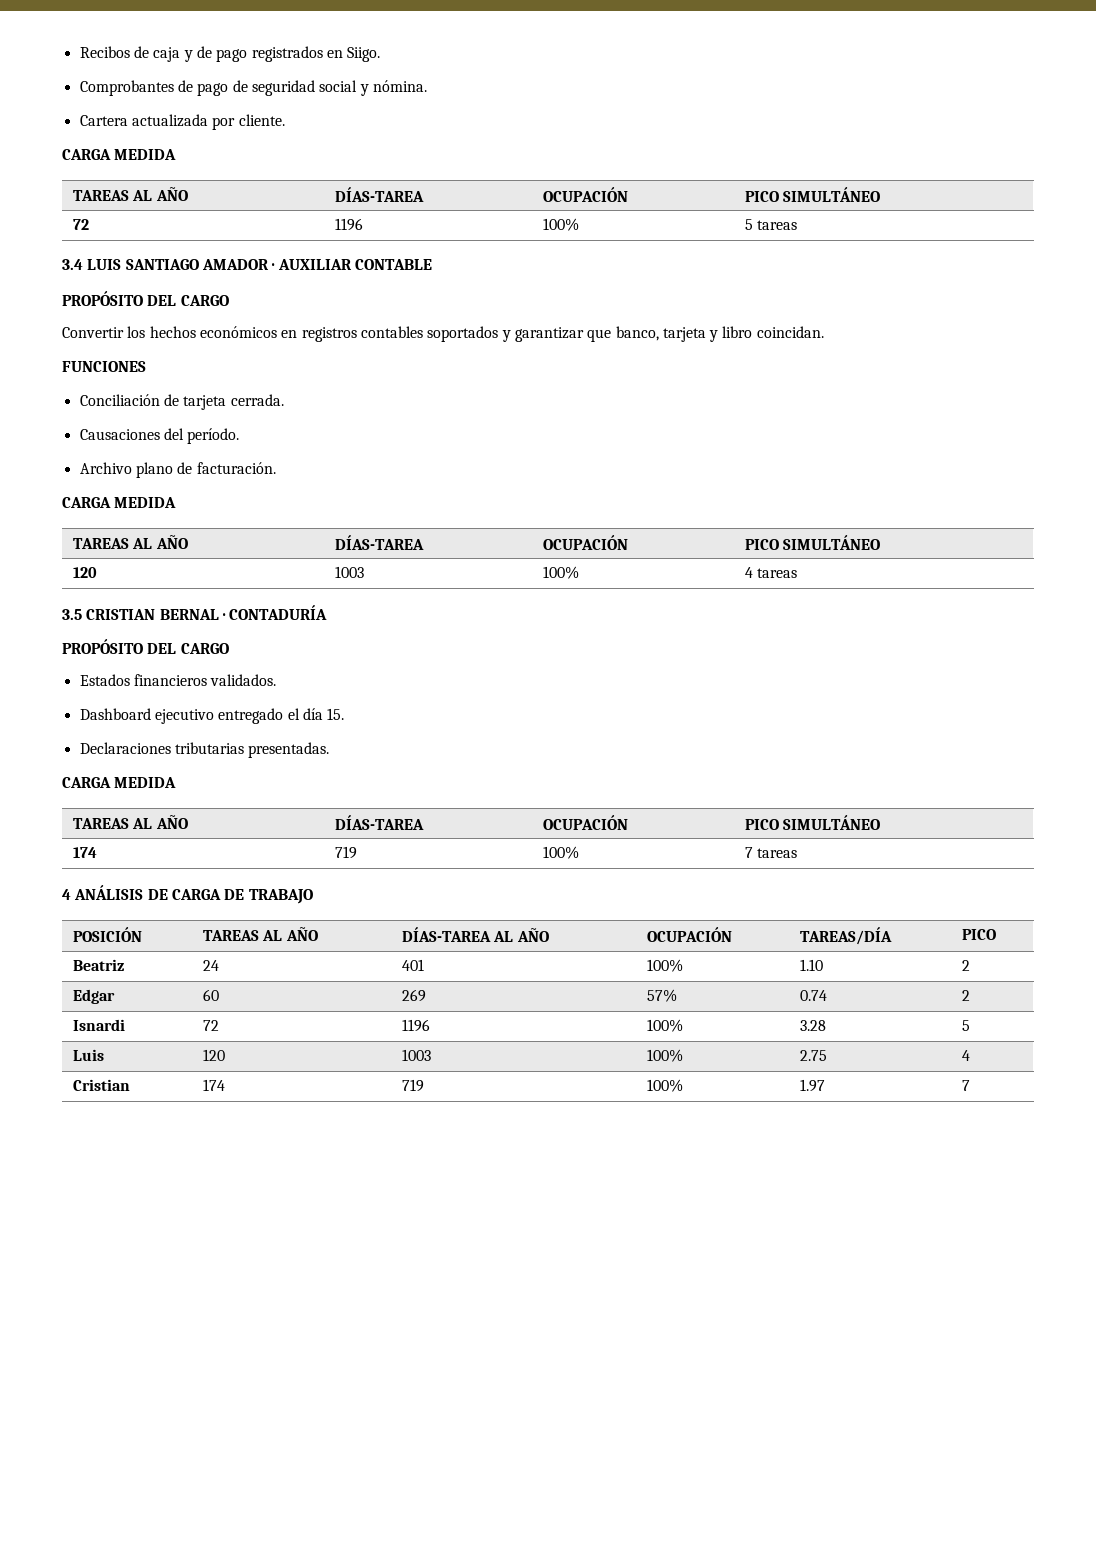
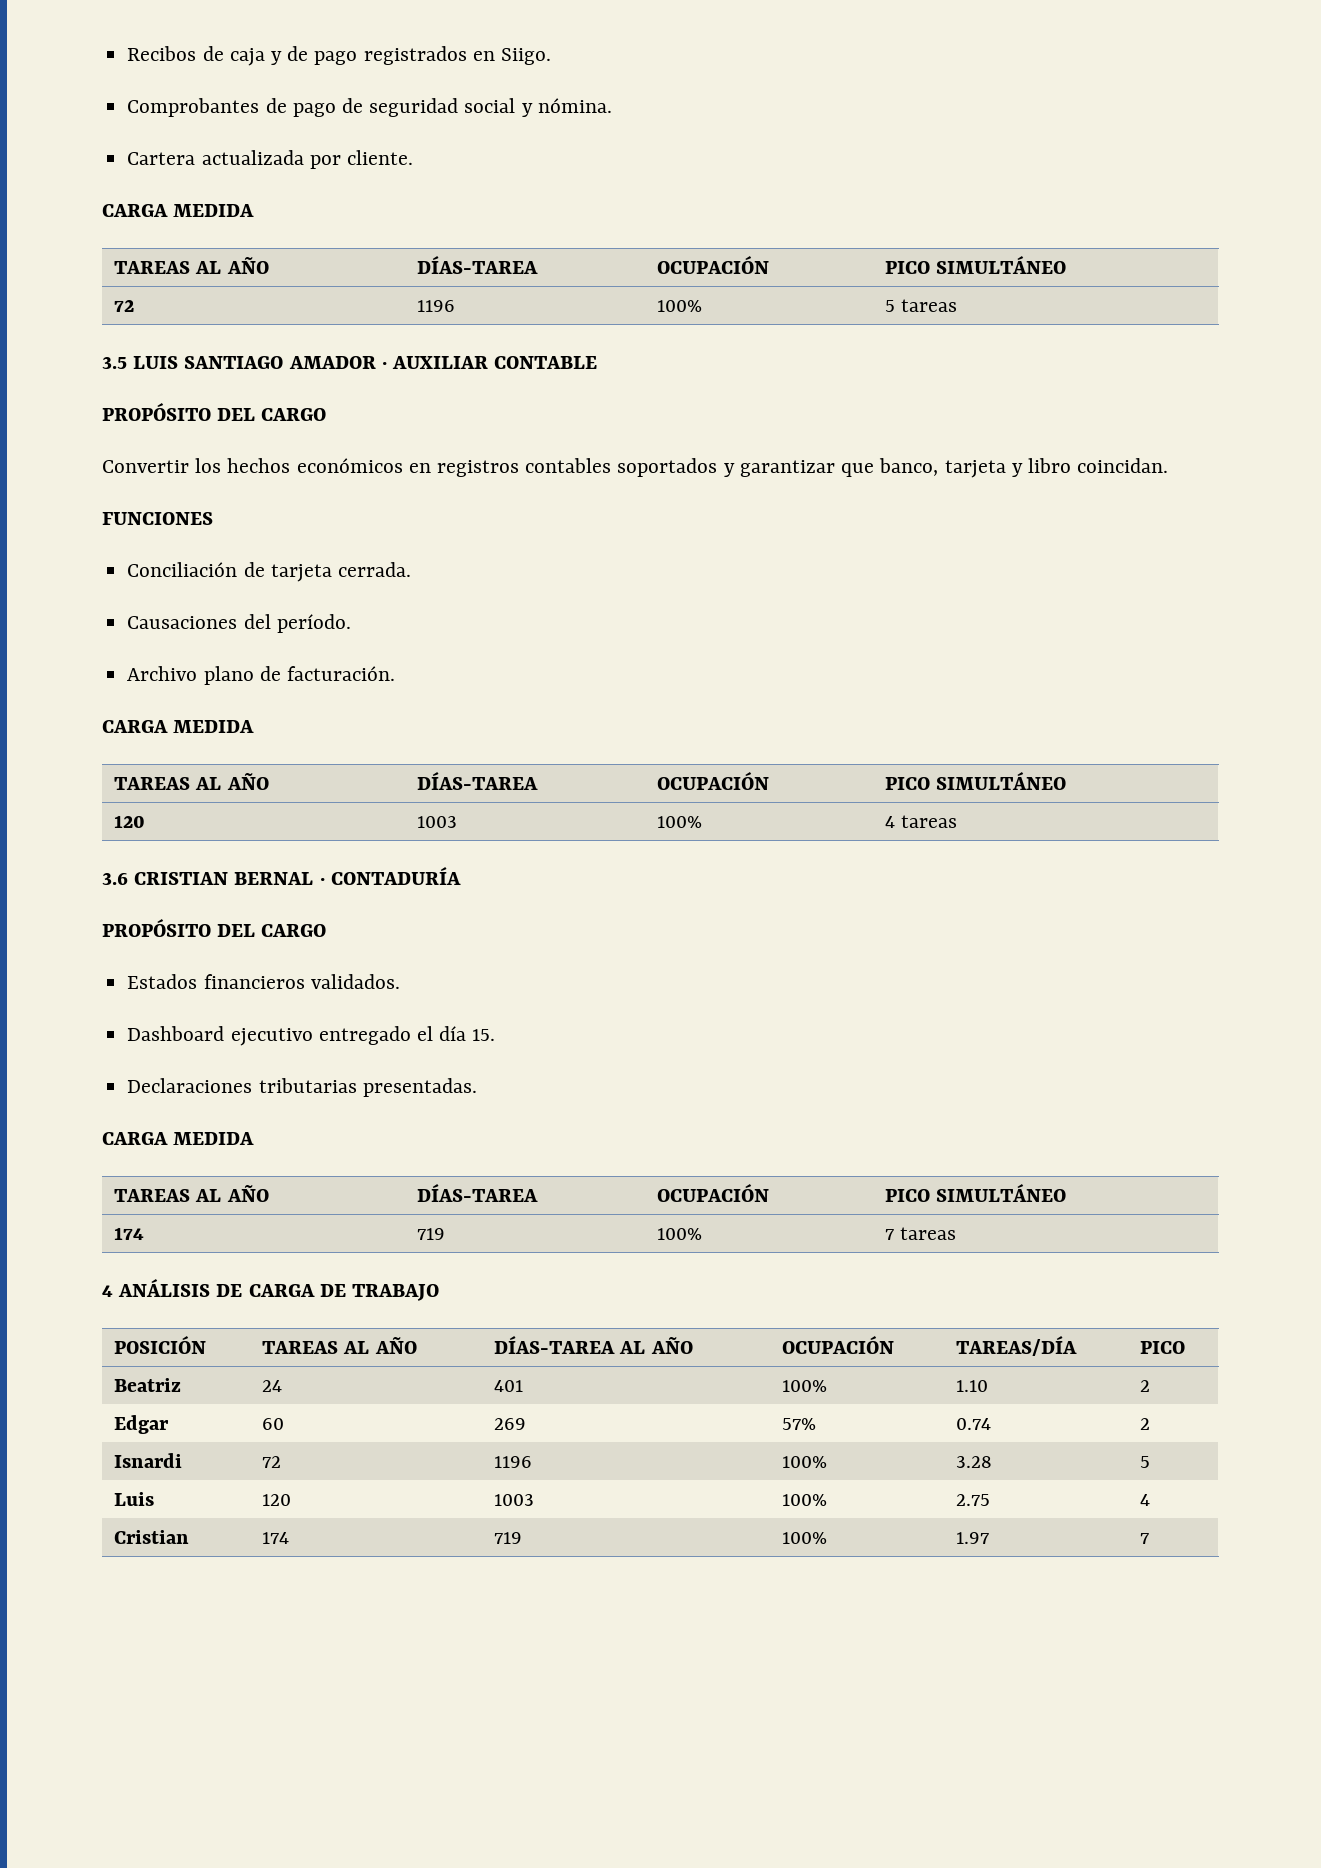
- 3.4 LUIS SANTIAGO AMADOR · AUXILIAR CONTABLE
+ 3.5 LUIS SANTIAGO AMADOR · AUXILIAR CONTABLE
- 3.5 CRISTIAN BERNAL · CONTADURÍA
+ 3.6 CRISTIAN BERNAL · CONTADURÍA

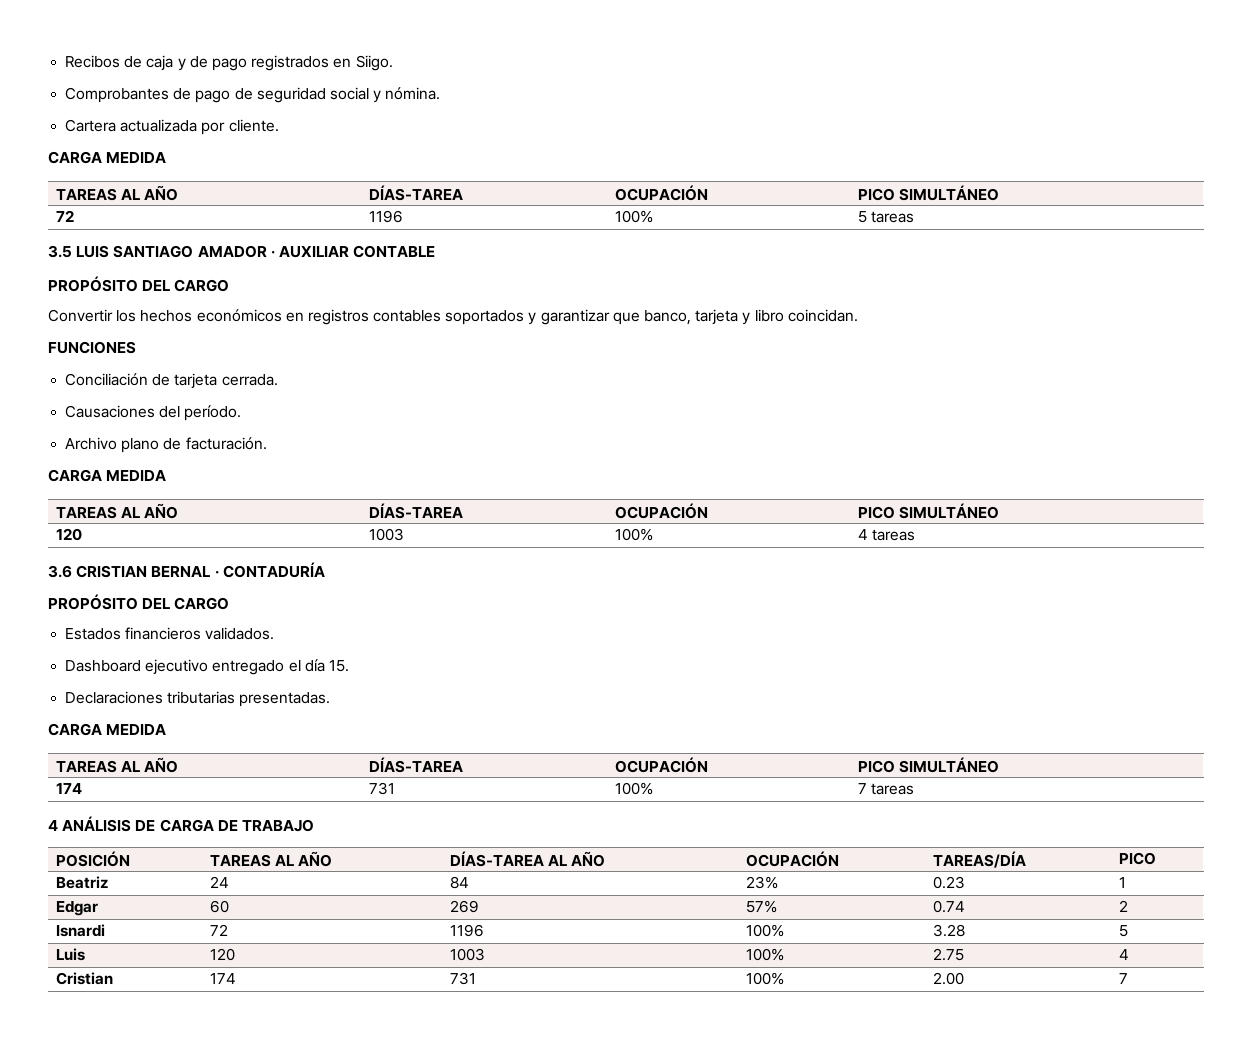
- 174 | 719 | 100% | 7 tareas
+ 174 | 731 | 100% | 7 tareas
- Beatriz | 24 | 401 | 100% | 1.10 | 2
+ Beatriz | 24 | 84 | 23% | 0.23 | 1
- Cristian | 174 | 719 | 100% | 1.97 | 7
+ Cristian | 174 | 731 | 100% | 2.00 | 7

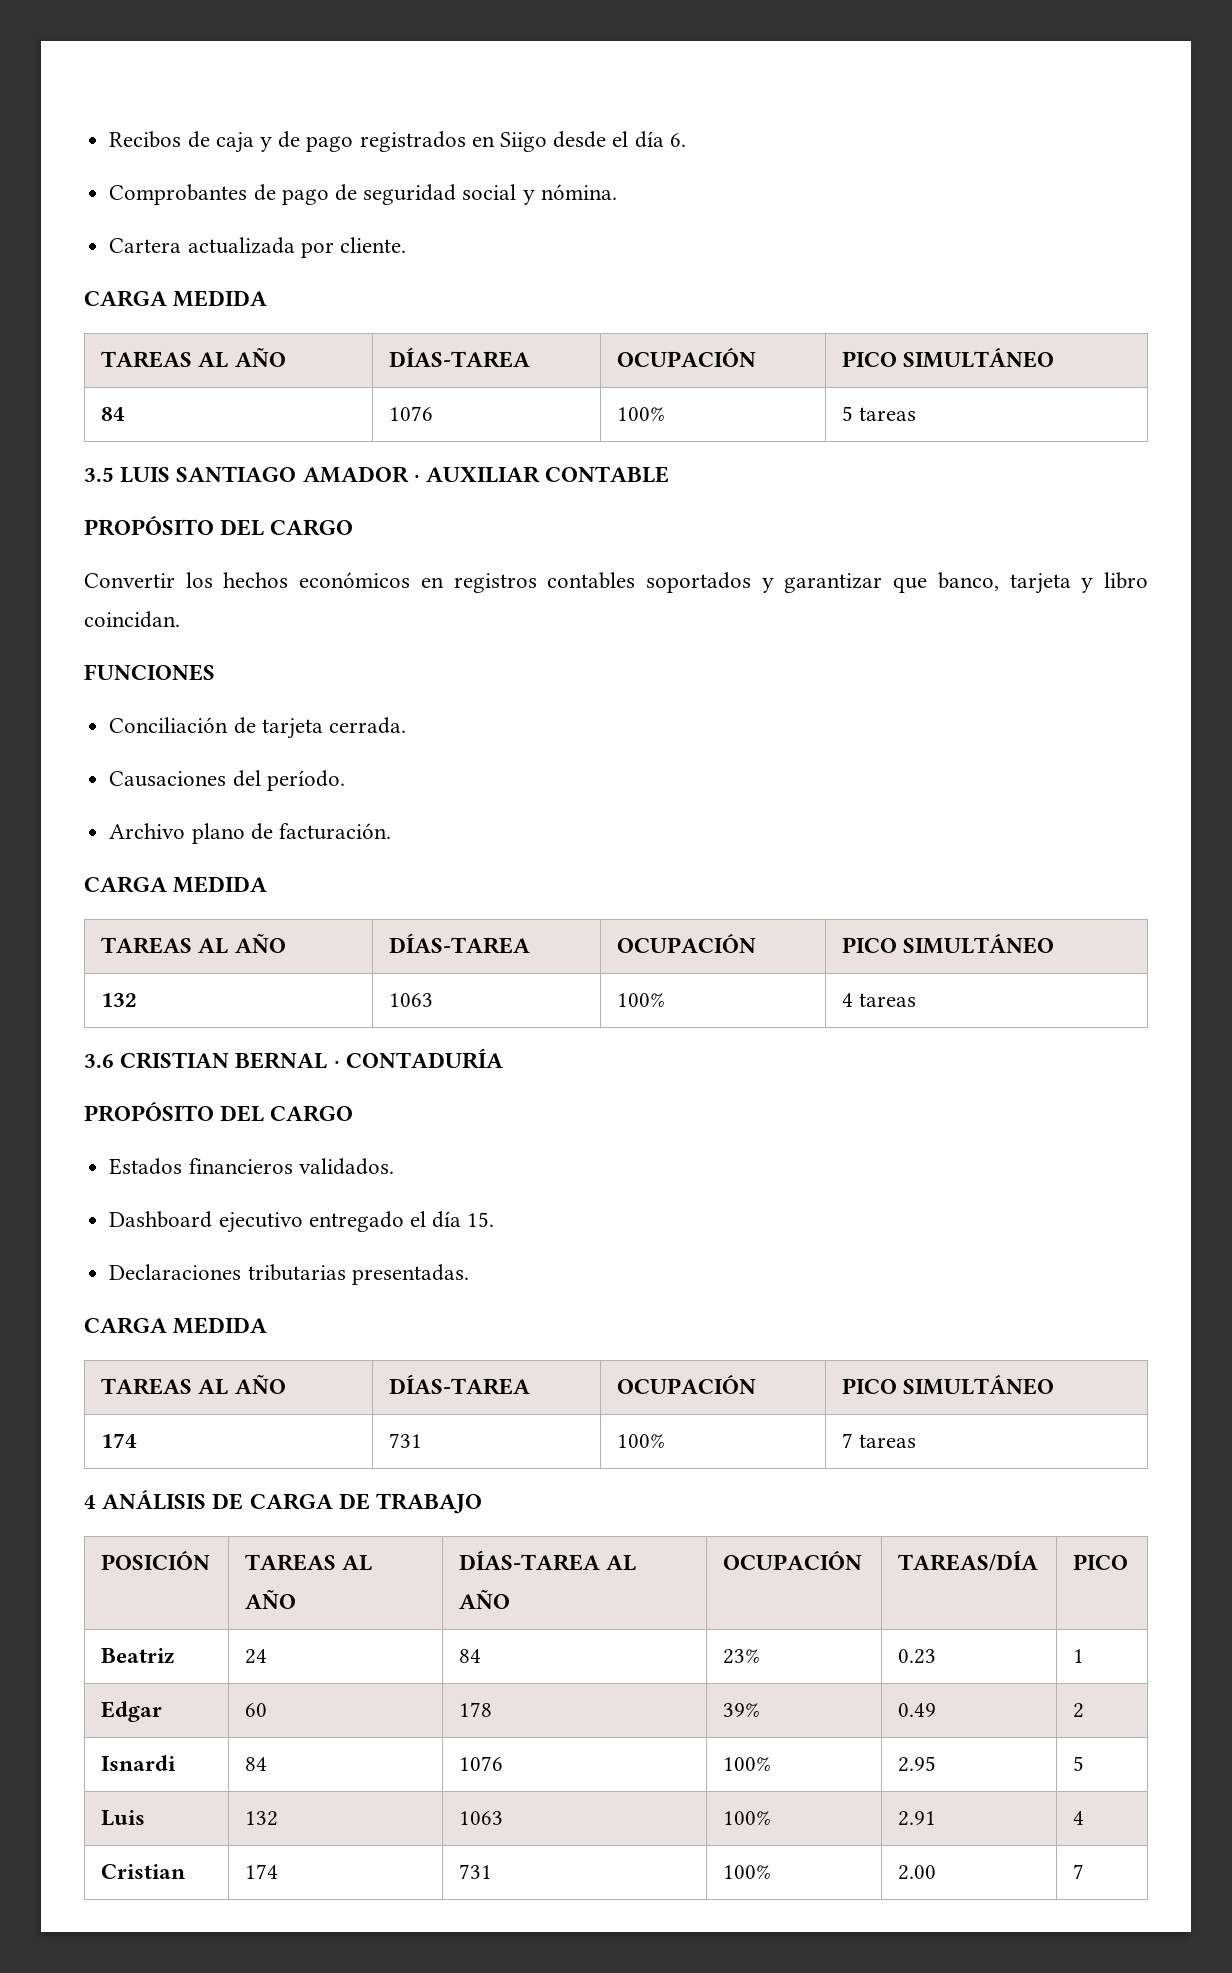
- Recibos de caja y de pago registrados en Siigo.
+ Recibos de caja y de pago registrados en Siigo desde el día 6.
- 72 | 1196 | 100% | 5 tareas
+ 84 | 1076 | 100% | 5 tareas
- 120 | 1003 | 100% | 4 tareas
+ 132 | 1063 | 100% | 4 tareas
- Edgar | 60 | 269 | 57% | 0.74 | 2
+ Edgar | 60 | 178 | 39% | 0.49 | 2
- Isnardi | 72 | 1196 | 100% | 3.28 | 5
+ Isnardi | 84 | 1076 | 100% | 2.95 | 5
- Luis | 120 | 1003 | 100% | 2.75 | 4
+ Luis | 132 | 1063 | 100% | 2.91 | 4

